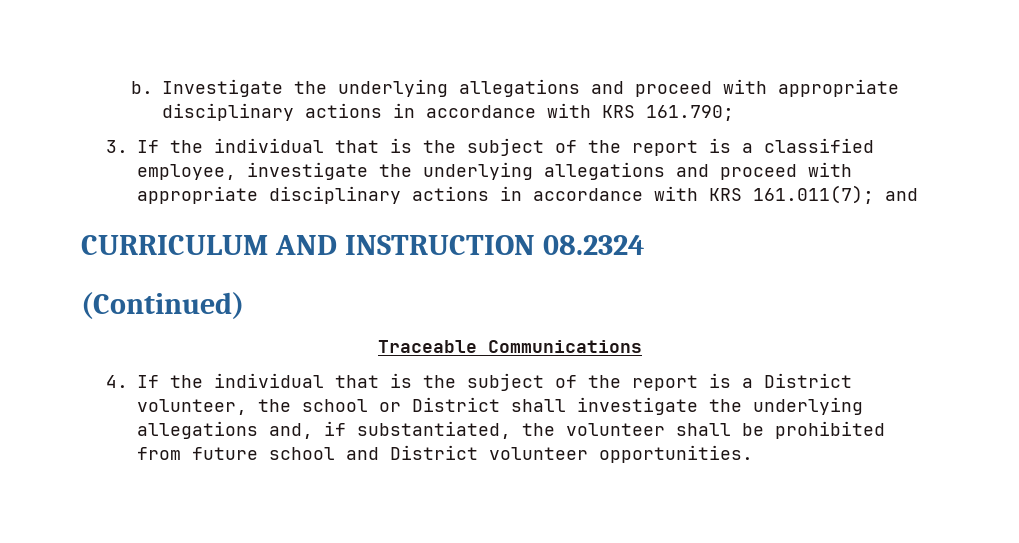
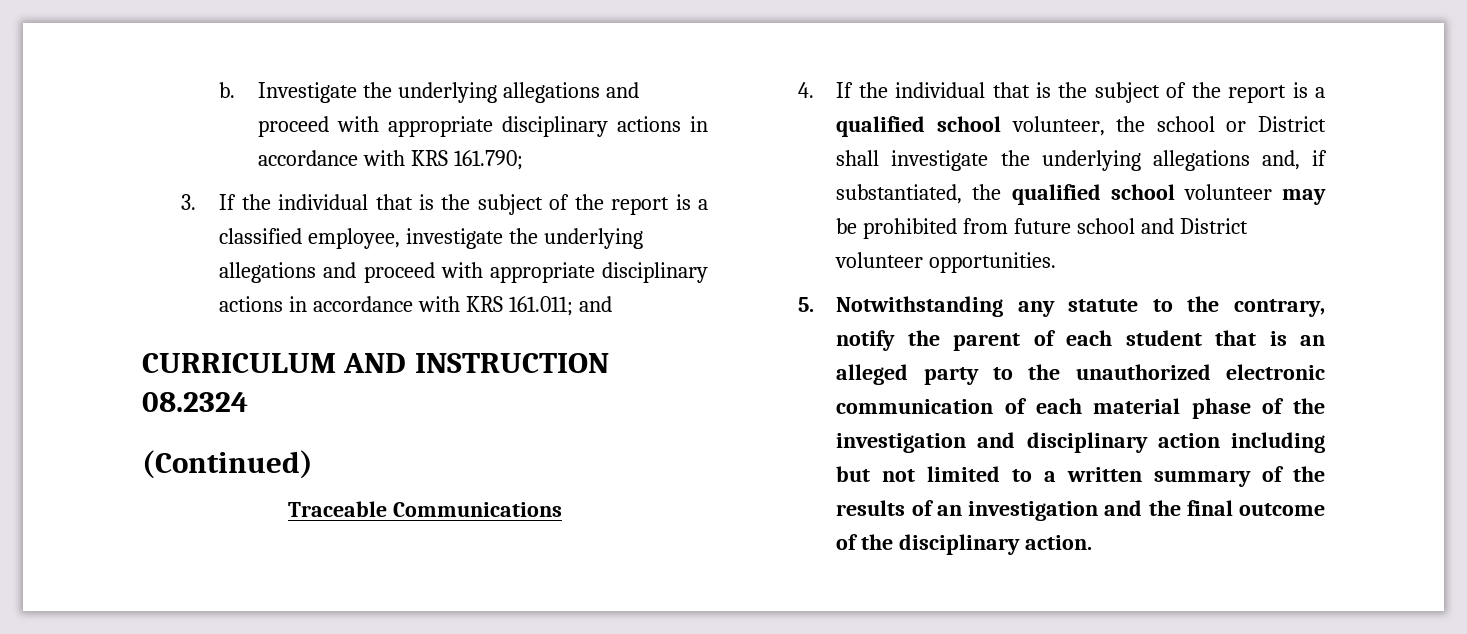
- 3. If the individual that is the subject of the report is a classified employee, investigate the underlying allegations and proceed with appropriate disciplinary actions in accordance with KRS 161.011(7); and
+ 3. If the individual that is the subject of the report is a classified employee, investigate the underlying allegations and proceed with appropriate disciplinary actions in accordance with KRS 161.011; and
- 4. If the individual that is the subject of the report is a District volunteer, the school or District shall investigate the underlying allegations and, if substantiated, the volunteer shall be prohibited from future school and District volunteer opportunities.
+ 4. If the individual that is the subject of the report is a qualified school volunteer, the school or District shall investigate the underlying allegations and, if substantiated, the qualified school volunteer may be prohibited from future school and District volunteer opportunities.
+ 5. Notwithstanding any statute to the contrary, notify the parent of each student that is an alleged party to the unauthorized electronic communication of each material phase of the investigation and disciplinary action including but not limited to a written summary of the results of an investigation and the final outcome of the disciplinary action.

